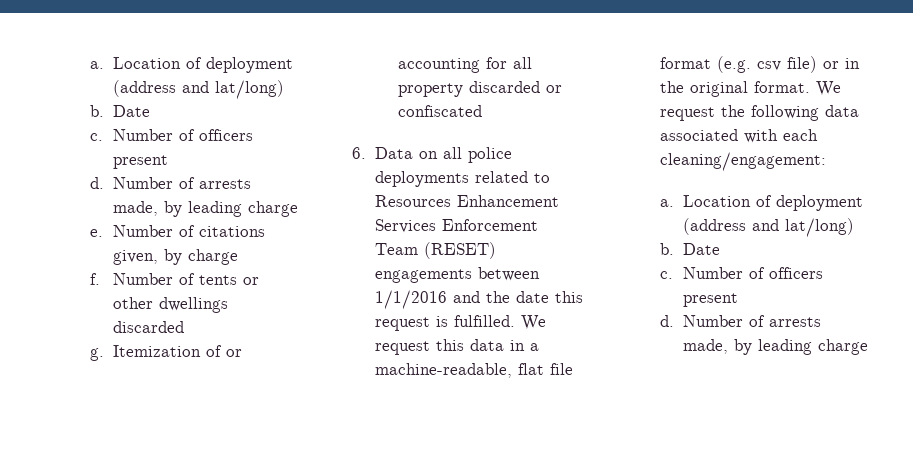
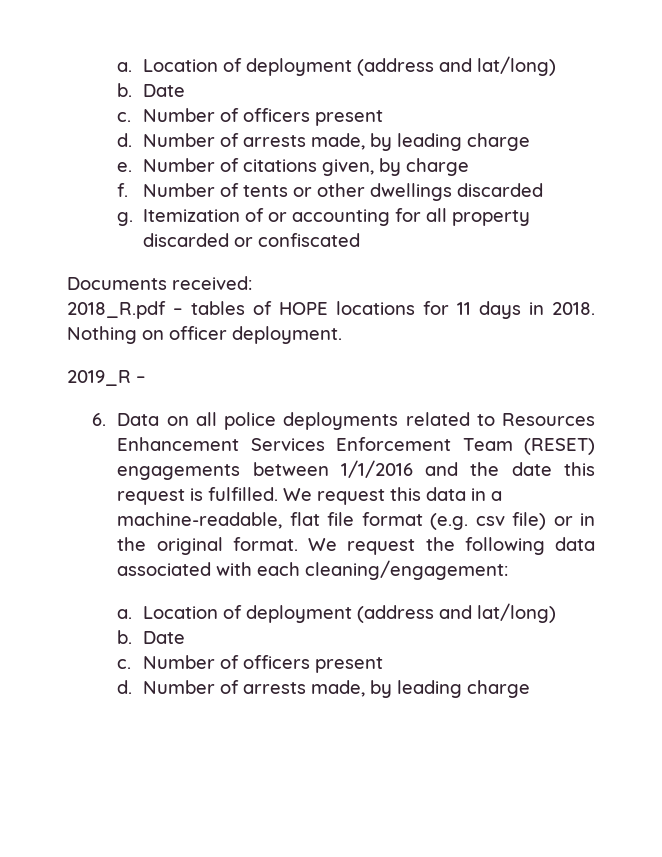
+ Documents received:
+ 2018_R.pdf – tables of HOPE locations for 11 days in 2018. Nothing on officer deployment.
+ 2019_R –

